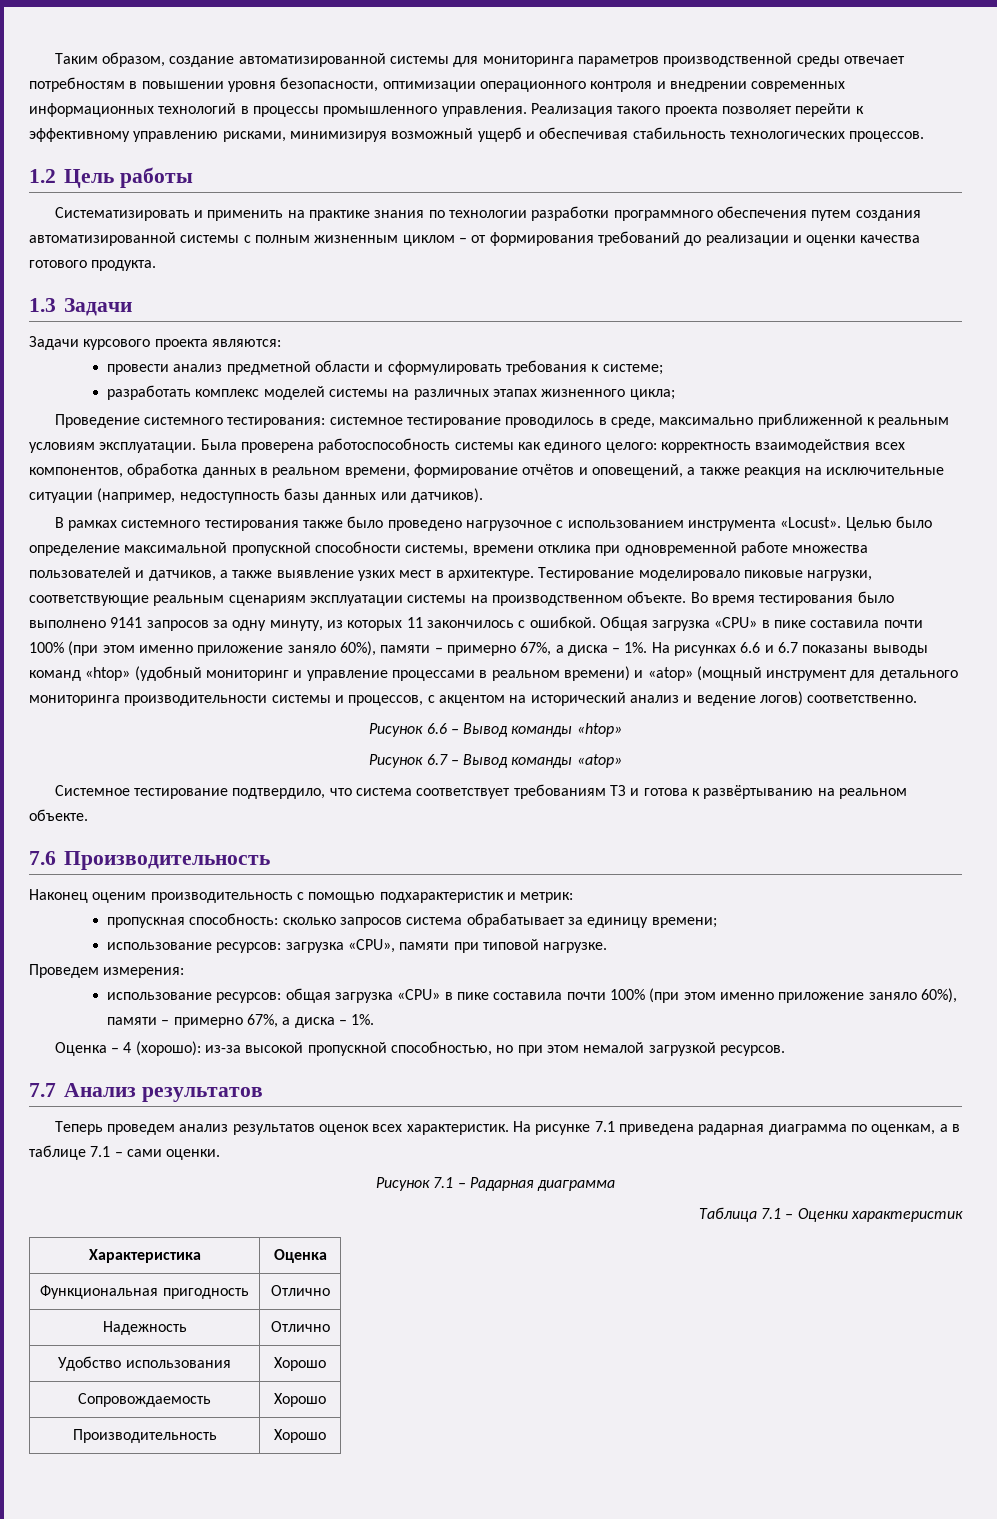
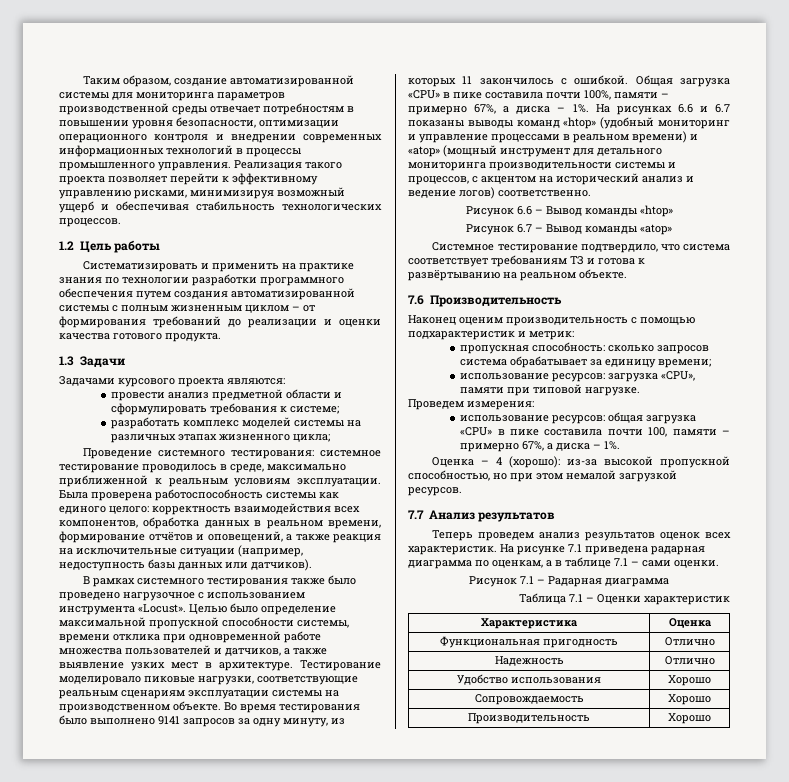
- Задачи курсового проекта являются:
+ Задачами курсового проекта являются:
- Общая загрузка «CPU» в пике составила почти 100% (при этом именно приложение заняло 60%), памяти – примерно 67%, а диска – 1%.
+ Общая загрузка «CPU» в пике составила почти 100%, памяти – примерно 67%, а диска – 1%.
- использование ресурсов: общая загрузка «CPU» в пике составила почти 100% (при этом именно приложение заняло 60%), памяти – примерно 67%, а диска – 1%.
+ использование ресурсов: общая загрузка «CPU» в пике составила почти 100, памяти – примерно 67%, а диска – 1%.

